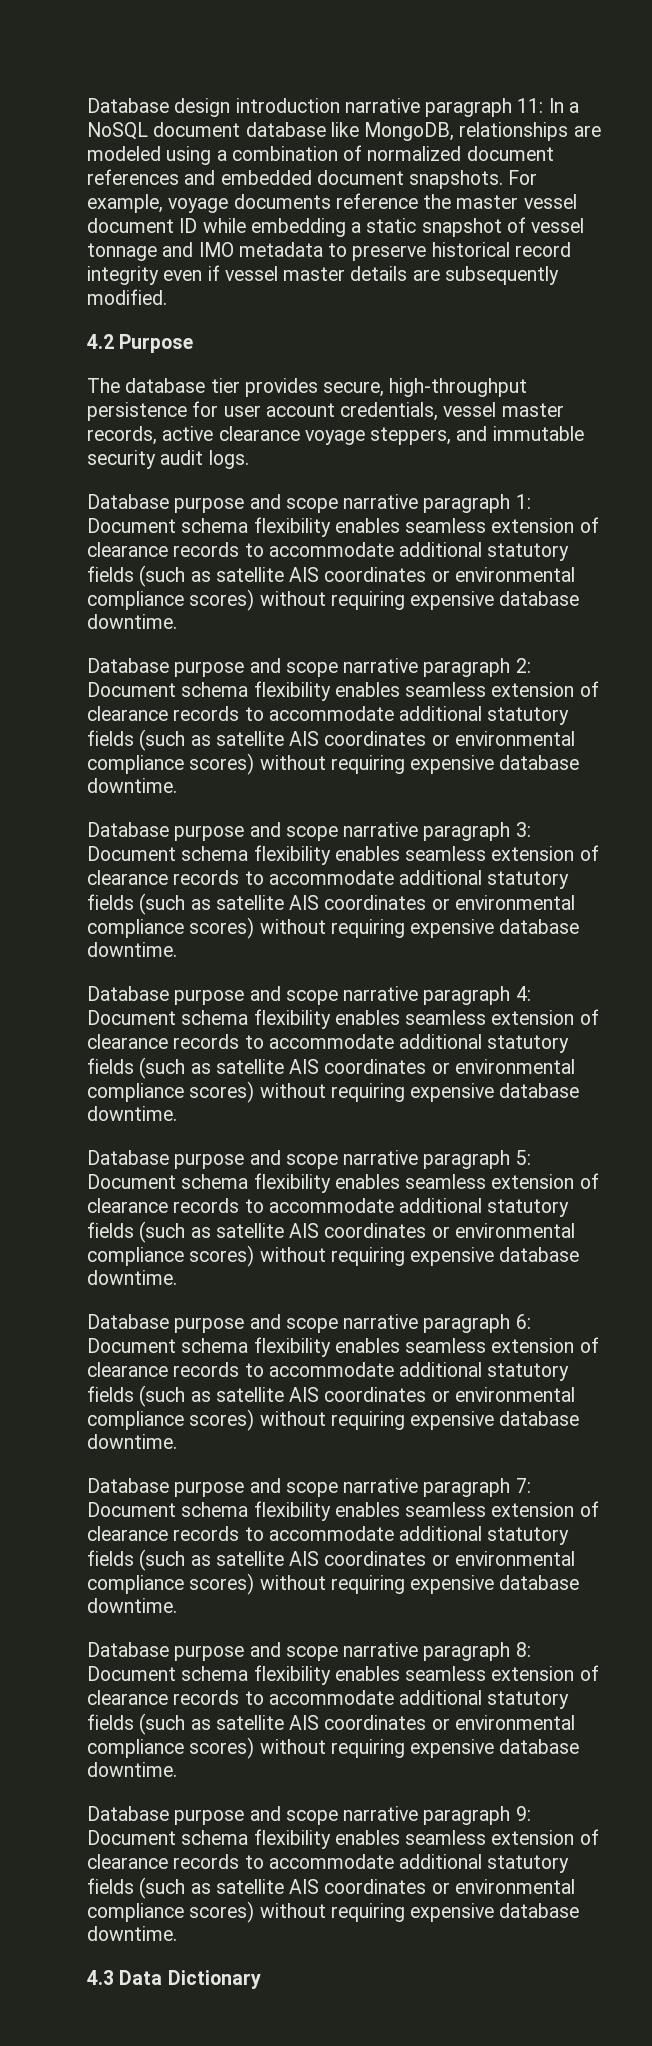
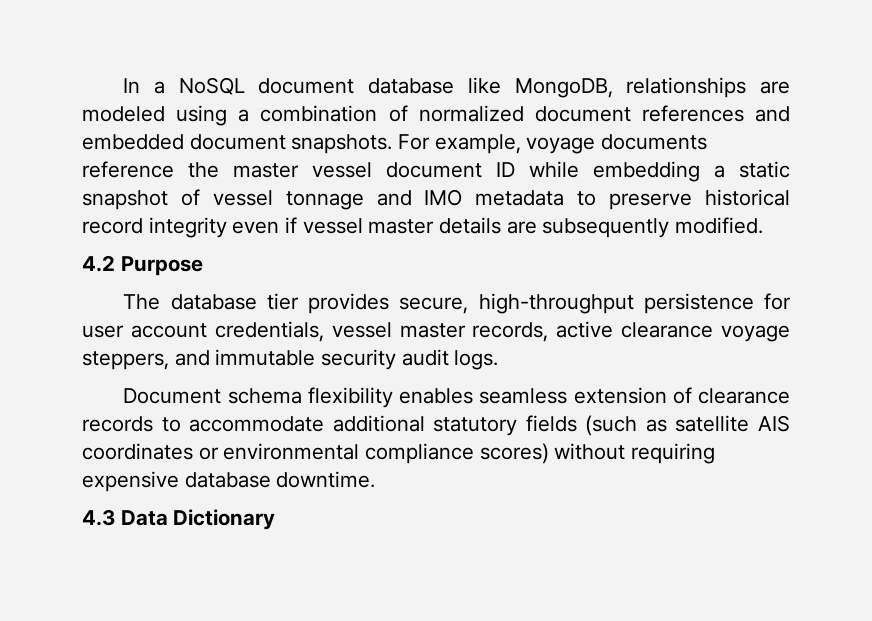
- Database design introduction narrative paragraph 11: In a NoSQL document database like MongoDB, relationships are modeled using a combination of normalized document references and embedded document snapshots.
+ In a NoSQL document database like MongoDB, relationships are modeled using a combination of normalized document references and embedded document snapshots.
- Database purpose and scope narrative paragraph 1: Document schema flexibility enables seamless extension of clearance records to accommodate additional statutory fields (such as satellite AIS coordinates or environmental compliance scores) without requiring expensive database downtime.
- Database purpose and scope narrative paragraph 2: Document schema flexibility enables seamless extension of clearance records to accommodate additional statutory fields (such as satellite AIS coordinates or environmental compliance scores) without requiring expensive database downtime.
- Database purpose and scope narrative paragraph 3: Document schema flexibility enables seamless extension of clearance records to accommodate additional statutory fields (such as satellite AIS coordinates or environmental compliance scores) without requiring expensive database downtime.
- Database purpose and scope narrative paragraph 4: Document schema flexibility enables seamless extension of clearance records to accommodate additional statutory fields (such as satellite AIS coordinates or environmental compliance scores) without requiring expensive database downtime.
- Database purpose and scope narrative paragraph 5: Document schema flexibility enables seamless extension of clearance records to accommodate additional statutory fields (such as satellite AIS coordinates or environmental compliance scores) without requiring expensive database downtime.
- Database purpose and scope narrative paragraph 6: Document schema flexibility enables seamless extension of clearance records to accommodate additional statutory fields (such as satellite AIS coordinates or environmental compliance scores) without requiring expensive database downtime.
- Database purpose and scope narrative paragraph 7: Document schema flexibility enables seamless extension of clearance records to accommodate additional statutory fields (such as satellite AIS coordinates or environmental compliance scores) without requiring expensive database downtime.
- Database purpose and scope narrative paragraph 8: Document schema flexibility enables seamless extension of clearance records to accommodate additional statutory fields (such as satellite AIS coordinates or environmental compliance scores) without requiring expensive database downtime.
- Database purpose and scope narrative paragraph 9: Document schema flexibility enables seamless extension of clearance records to accommodate additional statutory fields (such as satellite AIS coordinates or environmental compliance scores) without requiring expensive database downtime.
+ Document schema flexibility enables seamless extension of clearance records to accommodate additional statutory fields (such as satellite AIS coordinates or environmental compliance scores) without requiring expensive database downtime.

